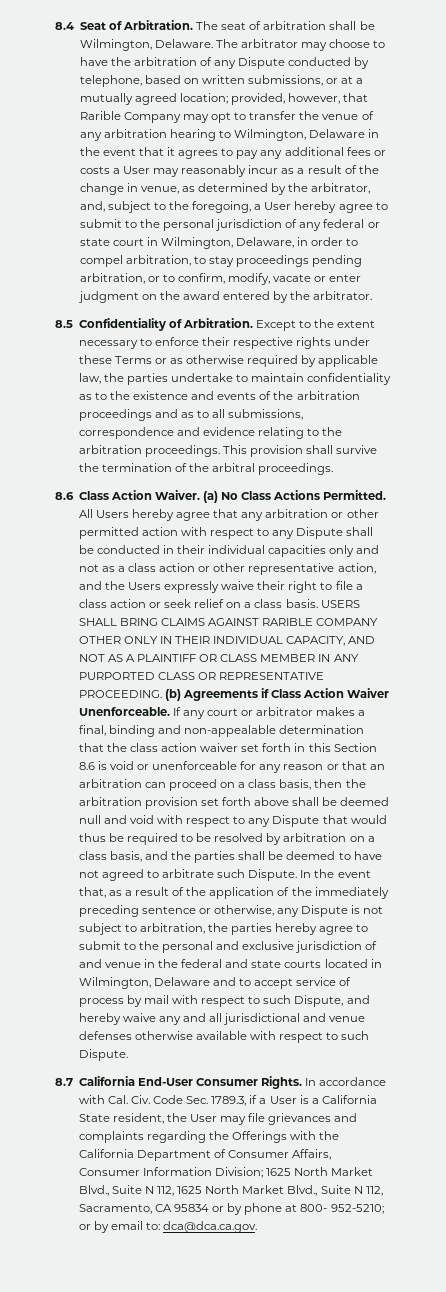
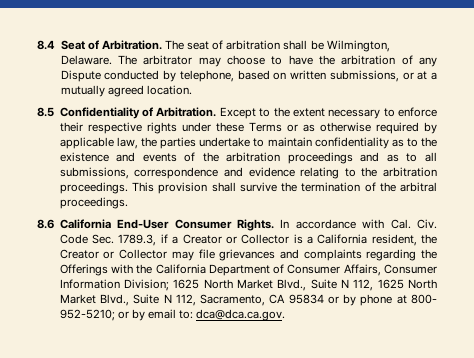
- The arbitrator may choose to have the arbitration of any Dispute conducted by telephone, based on written submissions, or at a mutually agreed location; provided, however, that Rarible Company may opt to transfer the venue of any arbitration hearing to Wilmington, Delaware in the event that it agrees to pay any additional fees or costs a User may reasonably incur as a result of the change in venue, as determined by the arbitrator, and, subject to the foregoing, a User hereby agree to submit to the personal jurisdiction of any federal or state court in Wilmington, Delaware, in order to compel arbitration, to stay proceedings pending arbitration, or to confirm, modify, vacate or enter judgment on the award entered by the arbitrator.
+ The arbitrator may choose to have the arbitration of any Dispute conducted by telephone, based on written submissions, or at a mutually agreed location.
- 8.6 Class Action Waiver. (a) No Class Actions Permitted. All Users hereby agree that any arbitration or other permitted action with respect to any Dispute shall be conducted in their individual capacities only and not as a class action or other representative action, and the Users expressly waive their right to file a class action or seek relief on a class basis. USERS SHALL BRING CLAIMS AGAINST RARIBLE COMPANY OTHER ONLY IN THEIR INDIVIDUAL CAPACITY, AND NOT AS A PLAINTIFF OR CLASS MEMBER IN ANY PURPORTED CLASS OR REPRESENTATIVE PROCEEDING. (b) Agreements if Class Action Waiver Unenforceable. If any court or arbitrator makes a final, binding and non-appealable determination that the class action waiver set forth in this Section 8.6 is void or unenforceable for any reason or that an arbitration can proceed on a class basis, then the arbitration provision set forth above shall be deemed null and void with respect to any Dispute that would thus be required to be resolved by arbitration on a class basis, and the parties shall be deemed to have not agreed to arbitrate such Dispute. In the event that, as a result of the application of the immediately preceding sentence or otherwise, any Dispute is not subject to arbitration, the parties hereby agree to submit to the personal and exclusive jurisdiction of and venue in the federal and state courts located in Wilmington, Delaware and to accept service of process by mail with respect to such Dispute, and hereby waive any and all jurisdictional and venue defenses otherwise available with respect to such Dispute.
- 8.7 California End-User Consumer Rights.
+ 8.6 California End-User Consumer Rights.
- In accordance with Cal. Civ. Code Sec. 1789.3, if a User is a California State resident, the User may file grievances and complaints regarding the Offerings with the California Department of Consumer Affairs, Consumer Information Division;
+ In accordance with Cal. Civ. Code Sec. 1789.3, if a Creator or Collector is a California resident, the Creator or Collector may file grievances and complaints regarding the Offerings with the California Department of Consumer Affairs, Consumer Information Division;

